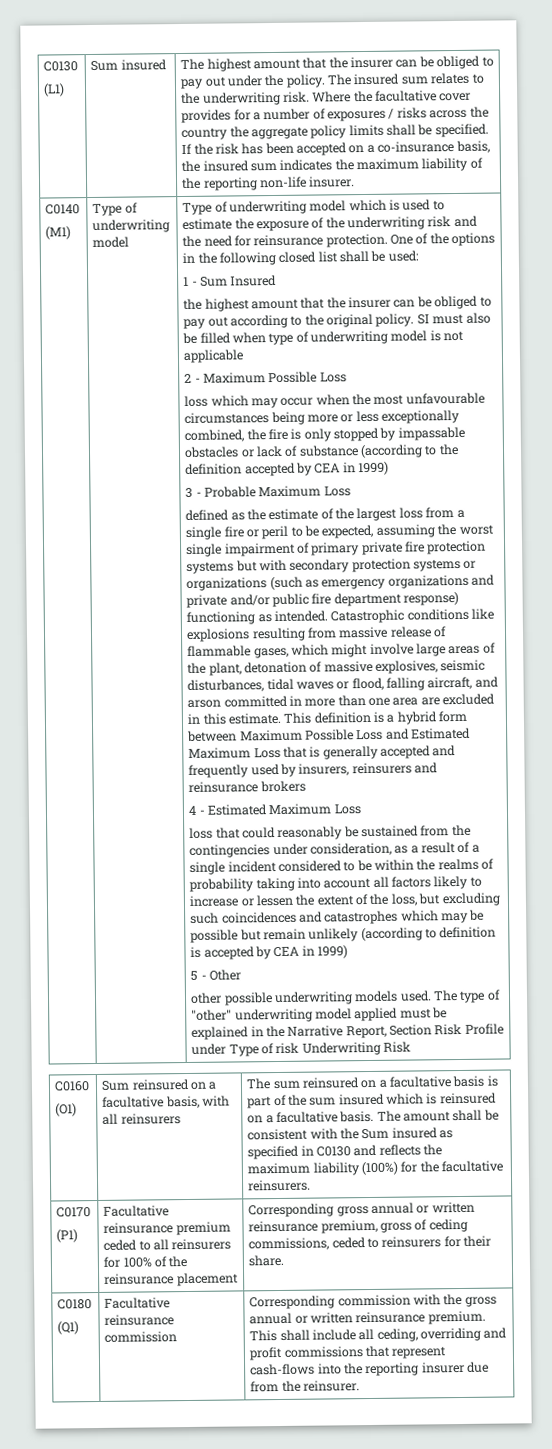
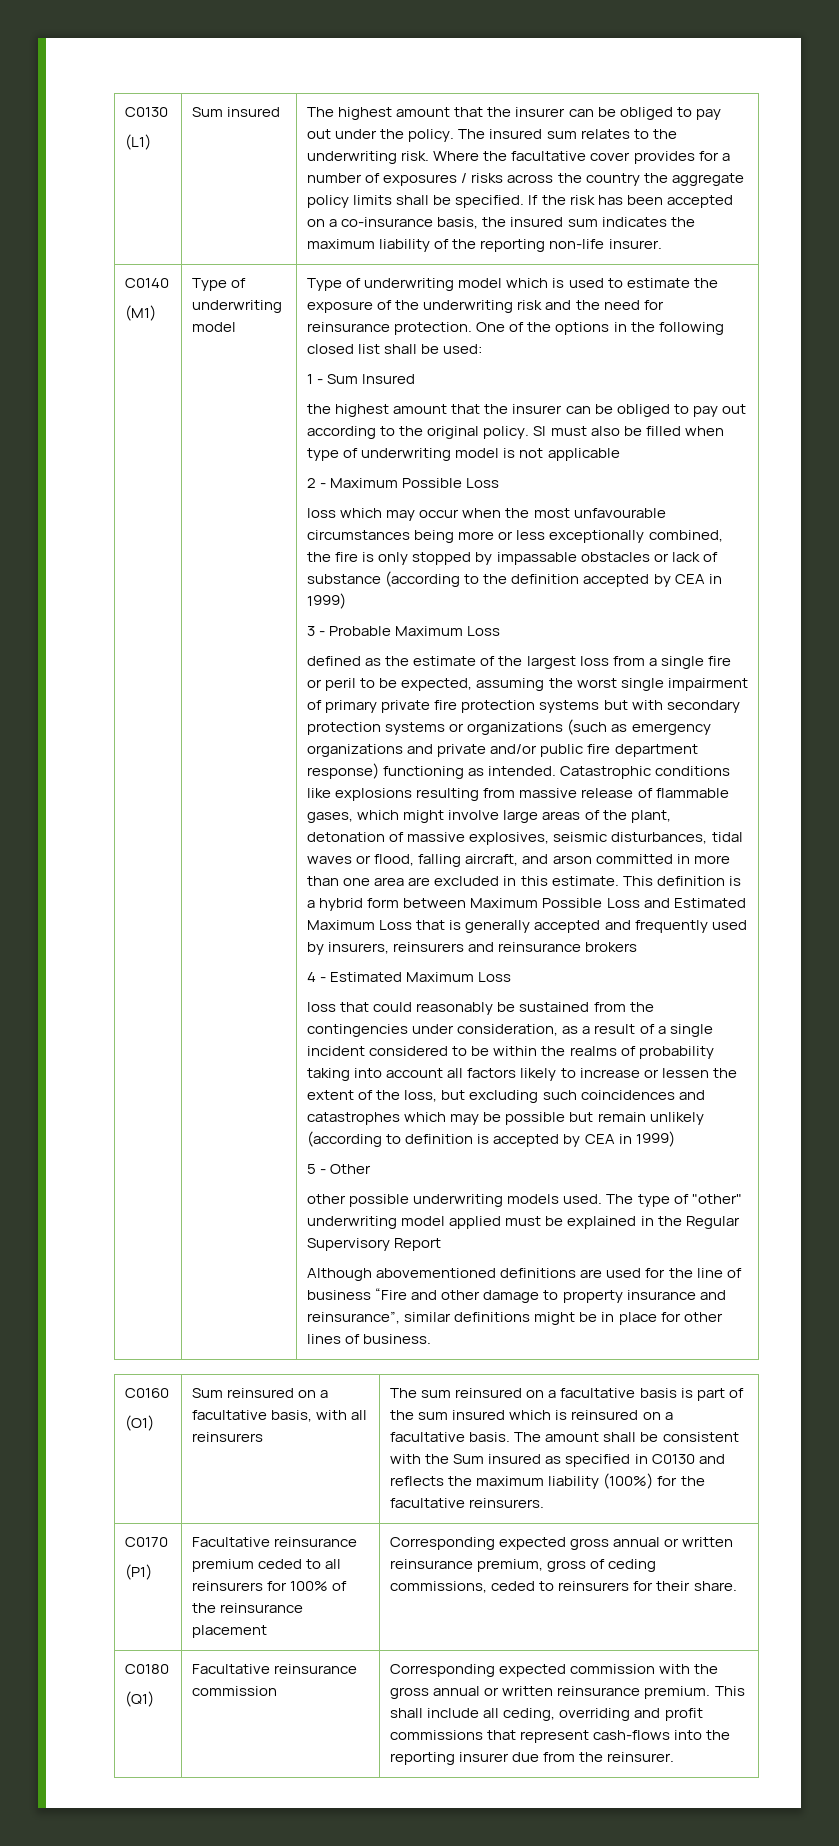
- The type of "other" underwriting model applied must be explained in the Narrative Report, Section Risk Profile under Type of risk Underwriting Risk
+ The type of "other" underwriting model applied must be explained in the Regular Supervisory Report
+ Although abovementioned definitions are used for the line of business “Fire and other damage to property insurance and reinsurance”, similar definitions might be in place for other lines of business.
  C0170
- (P1) | Facultative reinsurance premium ceded to all reinsurers for 100% of the reinsurance placement | Corresponding gross annual or written reinsurance premium, gross of ceding commissions, ceded to reinsurers for their share.
+ (P1) | Facultative reinsurance premium ceded to all reinsurers for 100% of the reinsurance placement | Corresponding expected gross annual or written reinsurance premium, gross of ceding commissions, ceded to reinsurers for their share.
  C0180
- (Q1) | Facultative reinsurance commission | Corresponding commission with the gross annual or written reinsurance premium. This shall include all ceding, overriding and profit commissions that represent cash-flows into the reporting insurer due from the reinsurer.
+ (Q1) | Facultative reinsurance commission | Corresponding expected commission with the gross annual or written reinsurance premium. This shall include all ceding, overriding and profit commissions that represent cash-flows into the reporting insurer due from the reinsurer.

